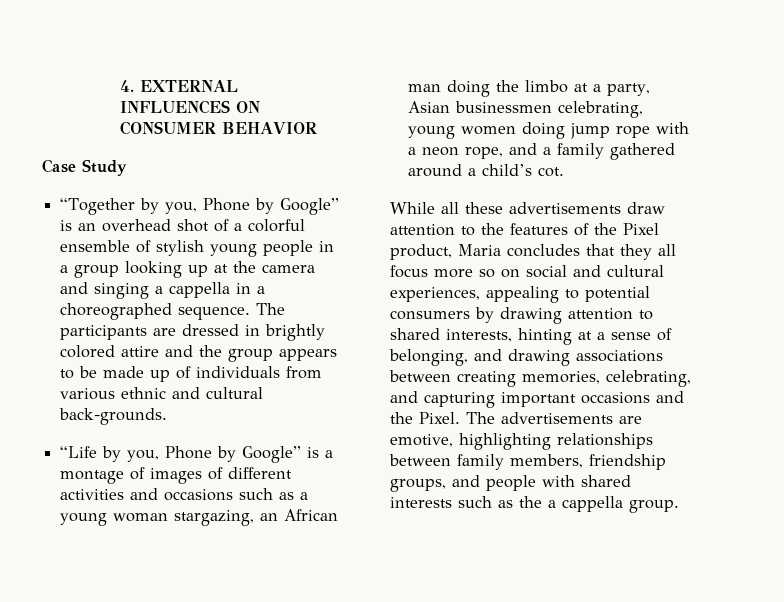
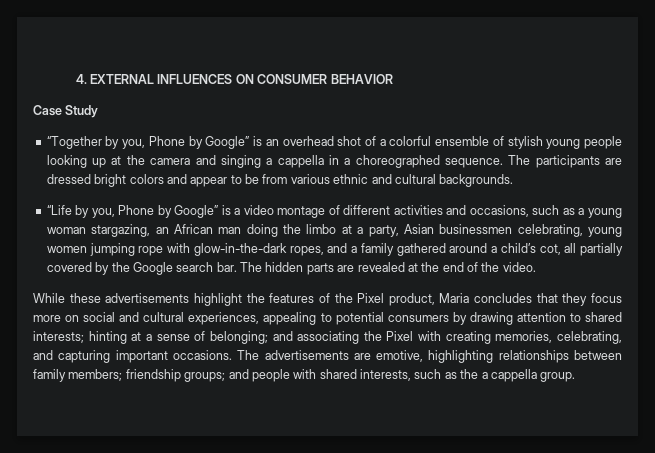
- “Together by you, Phone by Google” is an overhead shot of a colorful ensemble of stylish young people in a group looking up at the camera and singing a cappella in a choreographed sequence.
+ “Together by you, Phone by Google” is an overhead shot of a colorful ensemble of stylish young people looking up at the camera and singing a cappella in a choreographed sequence.
- The participants are dressed in brightly colored attire and the group appears to be made up of individuals from various ethnic and cultural back-grounds.
+ The participants are dressed bright colors and appear to be from various ethnic and cultural backgrounds.
- “Life by you, Phone by Google” is a montage of images of different activities and occasions such as a young woman stargazing, an African man doing the limbo at a party, Asian businessmen celebrating, young women doing jump rope with a neon rope, and a family gathered around a child’s cot.
+ “Life by you, Phone by Google” is a video montage of different activities and occasions, such as a young woman stargazing, an African man doing the limbo at a party, Asian businessmen celebrating, young women jumping rope with glow-in-the-dark ropes, and a family gathered around a child’s cot, all partially covered by the Google search bar. The hidden parts are revealed at the end of the video.
- While all these advertisements draw attention to the features of the Pixel product, Maria concludes that they all focus more so on social and cultural experiences, appealing to potential consumers by drawing attention to shared interests, hinting at a sense of belonging, and drawing associations between creating memories, celebrating, and capturing important occasions and the Pixel.
+ While these advertisements highlight the features of the Pixel product, Maria concludes that they focus more on social and cultural experiences, appealing to potential consumers by drawing attention to shared interests; hinting at a sense of belonging; and associating the Pixel with creating memories, celebrating, and capturing important occasions.
- The advertisements are emotive, highlighting relationships between family members, friendship groups, and people with shared interests such as the a cappella group.
+ The advertisements are emotive, highlighting relationships between family members; friendship groups; and people with shared interests, such as the a cappella group.

